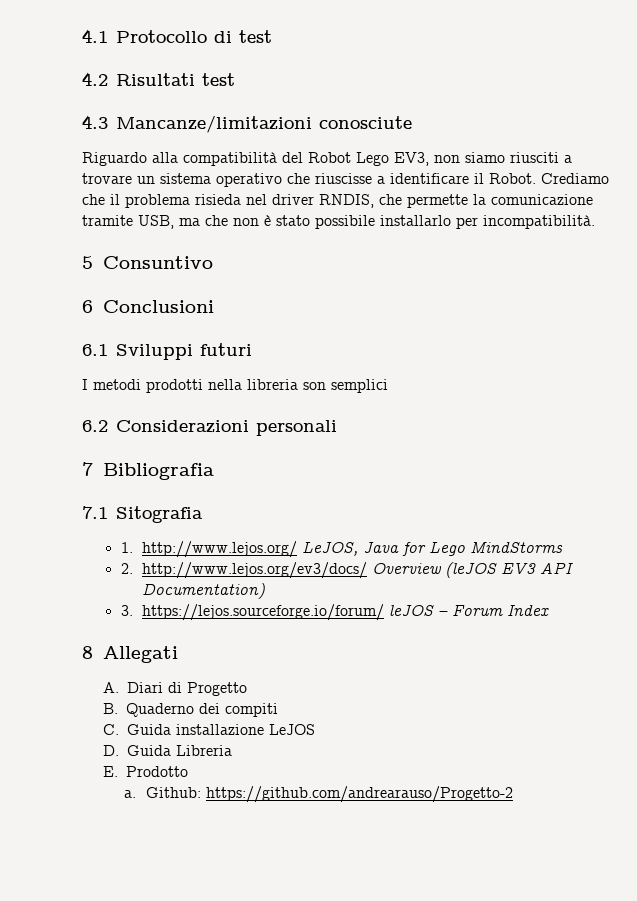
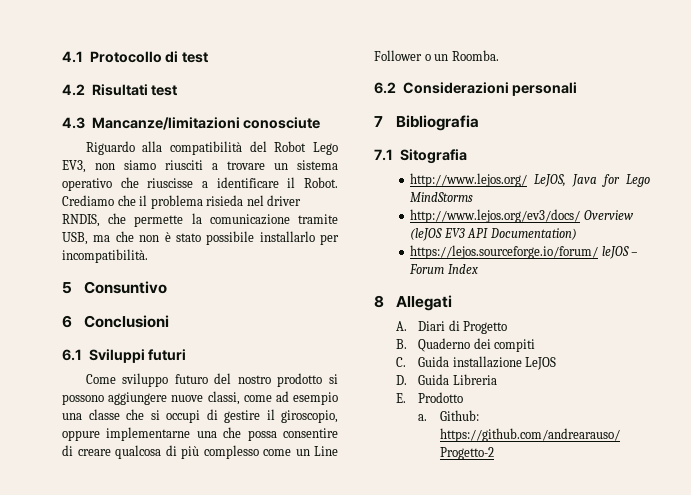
- I metodi prodotti nella libreria son semplici
+ Come sviluppo futuro del nostro prodotto si possono aggiungere nuove classi, come ad esempio una classe che si occupi di gestire il giroscopio, oppure implementarne una che possa consentire di creare qualcosa di più complesso come un Line Follower o un Roomba.
- 1. http://www.lejos.org/ LeJOS, Java for Lego MindStorms
+ http://www.lejos.org/ LeJOS, Java for Lego MindStorms
- 2. http://www.lejos.org/ev3/docs/ Overview (leJOS EV3 API Documentation)
+ http://www.lejos.org/ev3/docs/ Overview (leJOS EV3 API Documentation)
- 3. https://lejos.sourceforge.io/forum/ leJOS – Forum Index
+ https://lejos.sourceforge.io/forum/ leJOS – Forum Index

